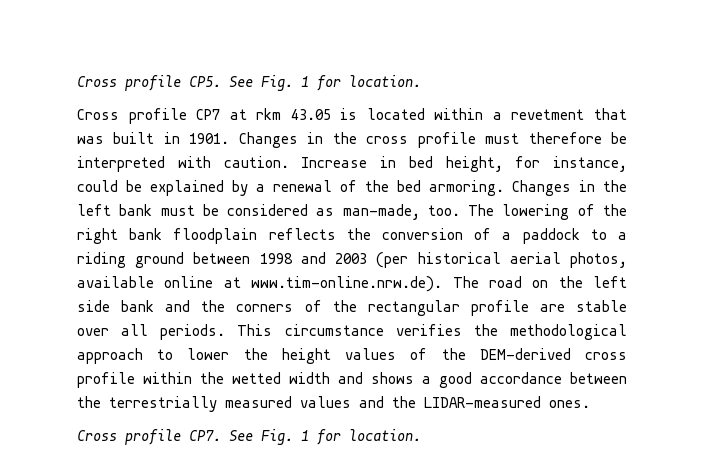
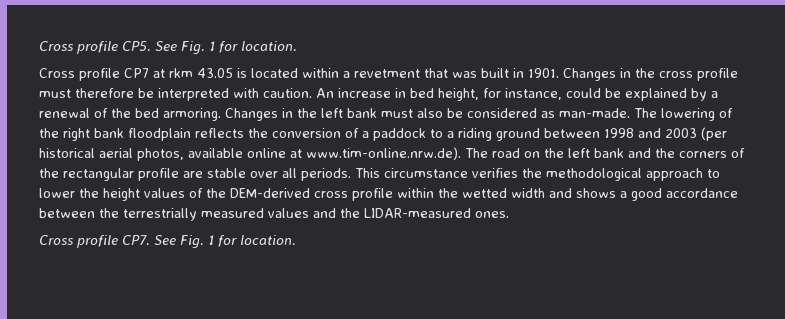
- Increase in bed height, for instance, could be explained by a renewal of the bed armoring.
+ An increase in bed height, for instance, could be explained by a renewal of the bed armoring.
- Changes in the left bank must be considered as man-made, too.
+ Changes in the left bank must also be considered as man-made.
- The lowering of the right bank floodplain reflects the conversion of a paddock to a riding ground between 1998 and 2003 (per historical aerial photos, available online at www.tim-online.nrw.de). The road on the left side bank and the corners of the rectangular profile are stable over all periods.
+ The lowering of the right bank floodplain reflects the conversion of a paddock to a riding ground between 1998 and 2003 (per historical aerial photos, available online at www.tim-online.nrw.de). The road on the left bank and the corners of the rectangular profile are stable over all periods.

